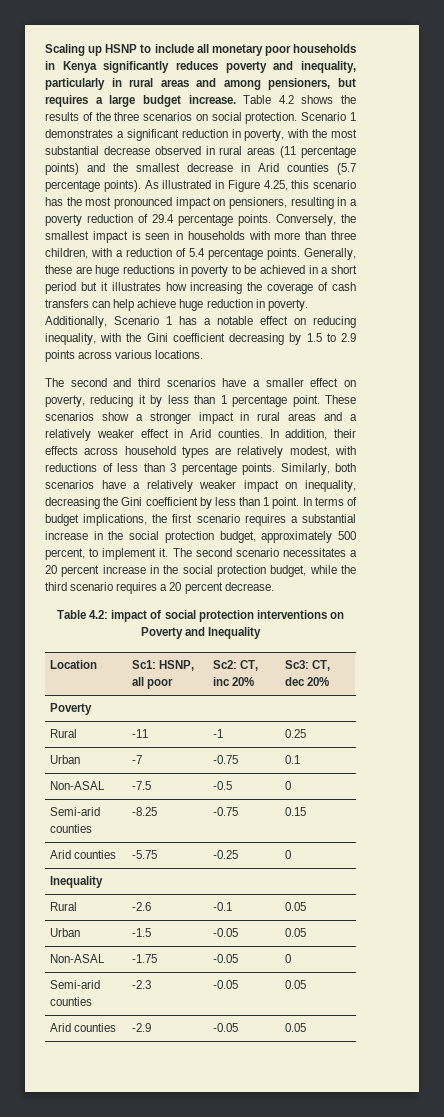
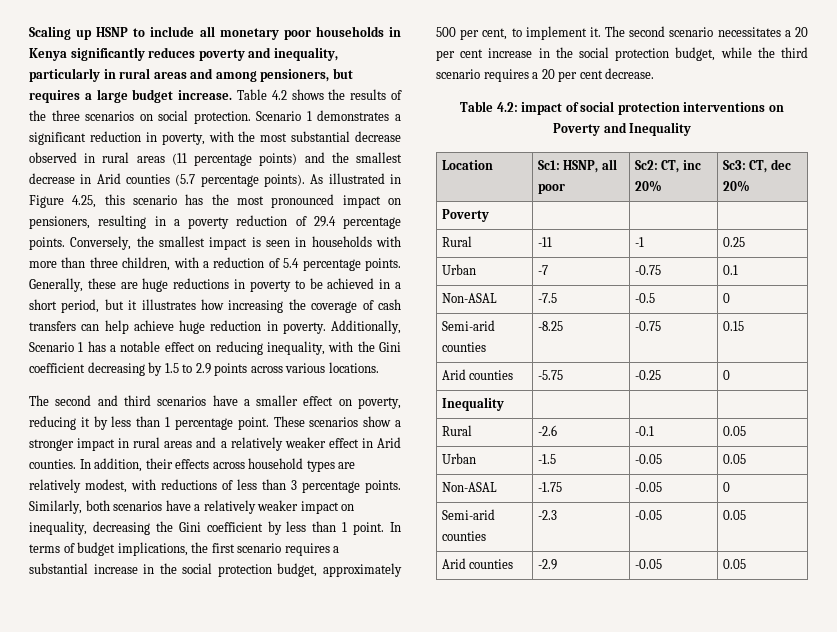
- Generally, these are huge reductions in poverty to be achieved in a short period but it illustrates how increasing the coverage of cash transfers can help achieve huge reduction in poverty.
+ Generally, these are huge reductions in poverty to be achieved in a short period, but it illustrates how increasing the coverage of cash transfers can help achieve huge reduction in poverty.
- In terms of budget implications, the first scenario requires a substantial increase in the social protection budget, approximately 500 percent, to implement it.
+ In terms of budget implications, the first scenario requires a substantial increase in the social protection budget, approximately 500 per cent, to implement it.
- The second scenario necessitates a 20 percent increase in the social protection budget, while the third scenario requires a 20 percent decrease.
+ The second scenario necessitates a 20 per cent increase in the social protection budget, while the third scenario requires a 20 per cent decrease.

